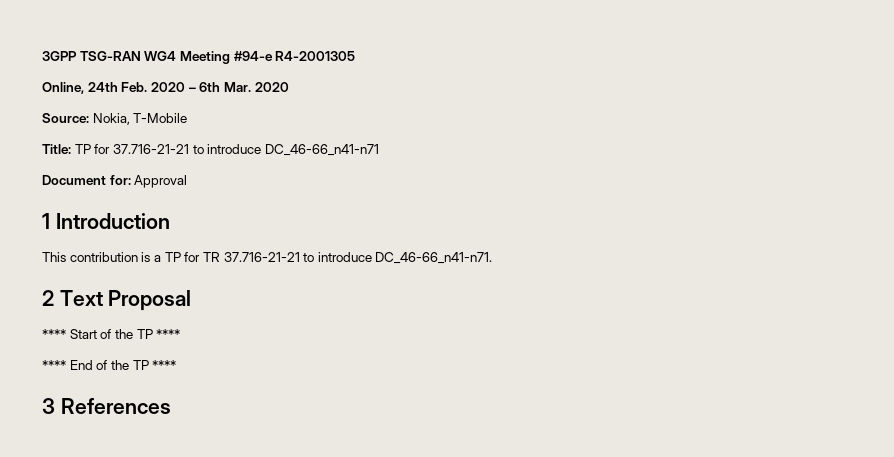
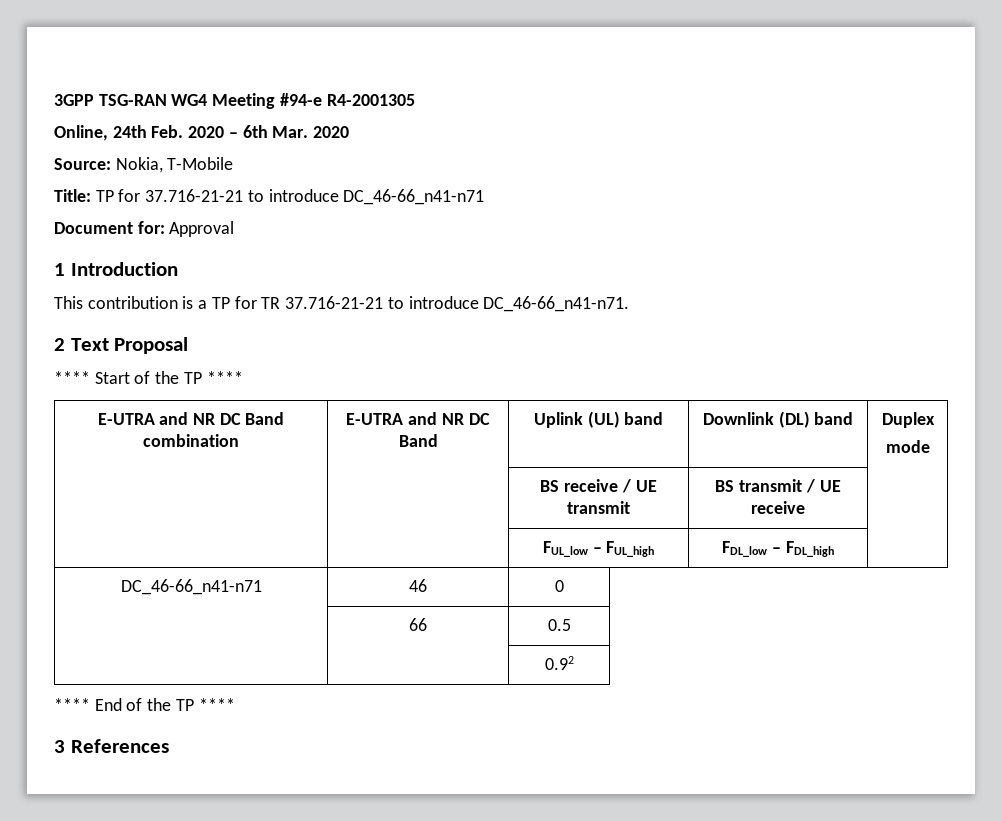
+ E-UTRA and NR DC Band combination | E-UTRA and NR DC Band | Uplink (UL) band | Downlink (DL) band | Duplex
+ mode
+ | | BS receive / UE transmit | BS transmit / UE receive |
+ | | FUL_low – FUL_high | FDL_low – FDL_high |
+ DC_46-66_n41-n71 | 46 | 0
+ | 66 | 0.5
+ | | 0.92

